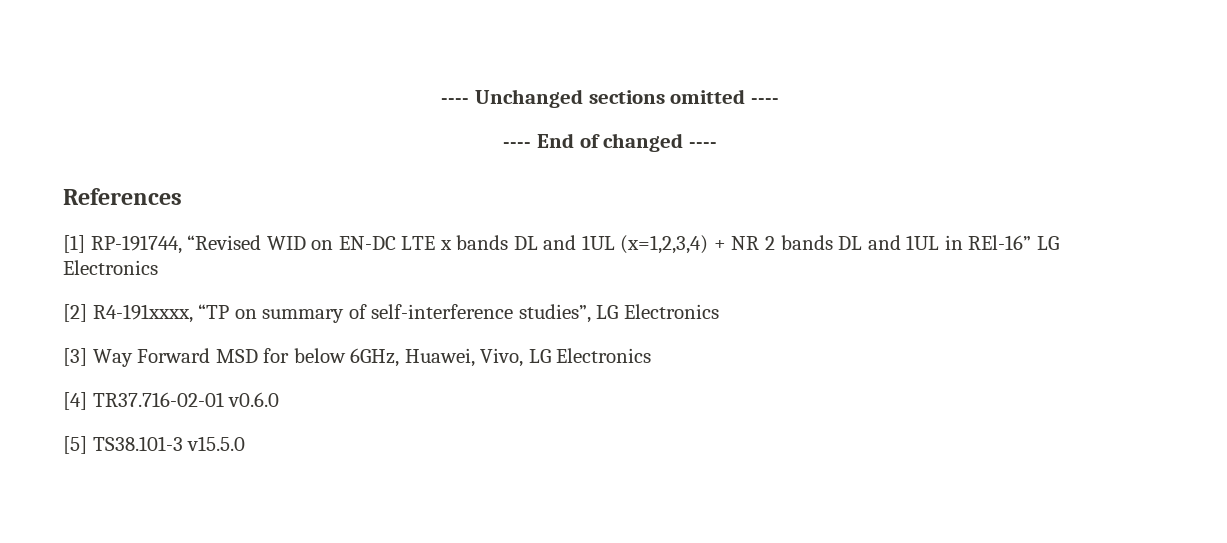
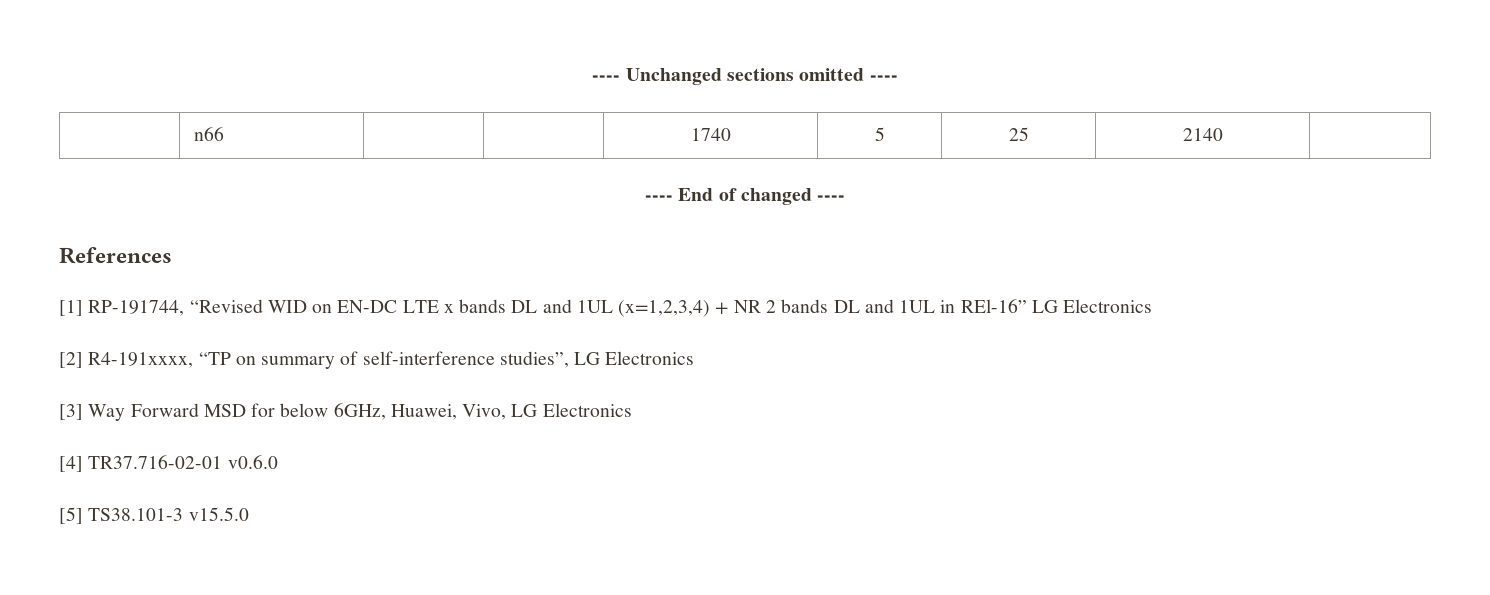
+ | n66 | | | 1740 | 5 | 25 | 2140 |

